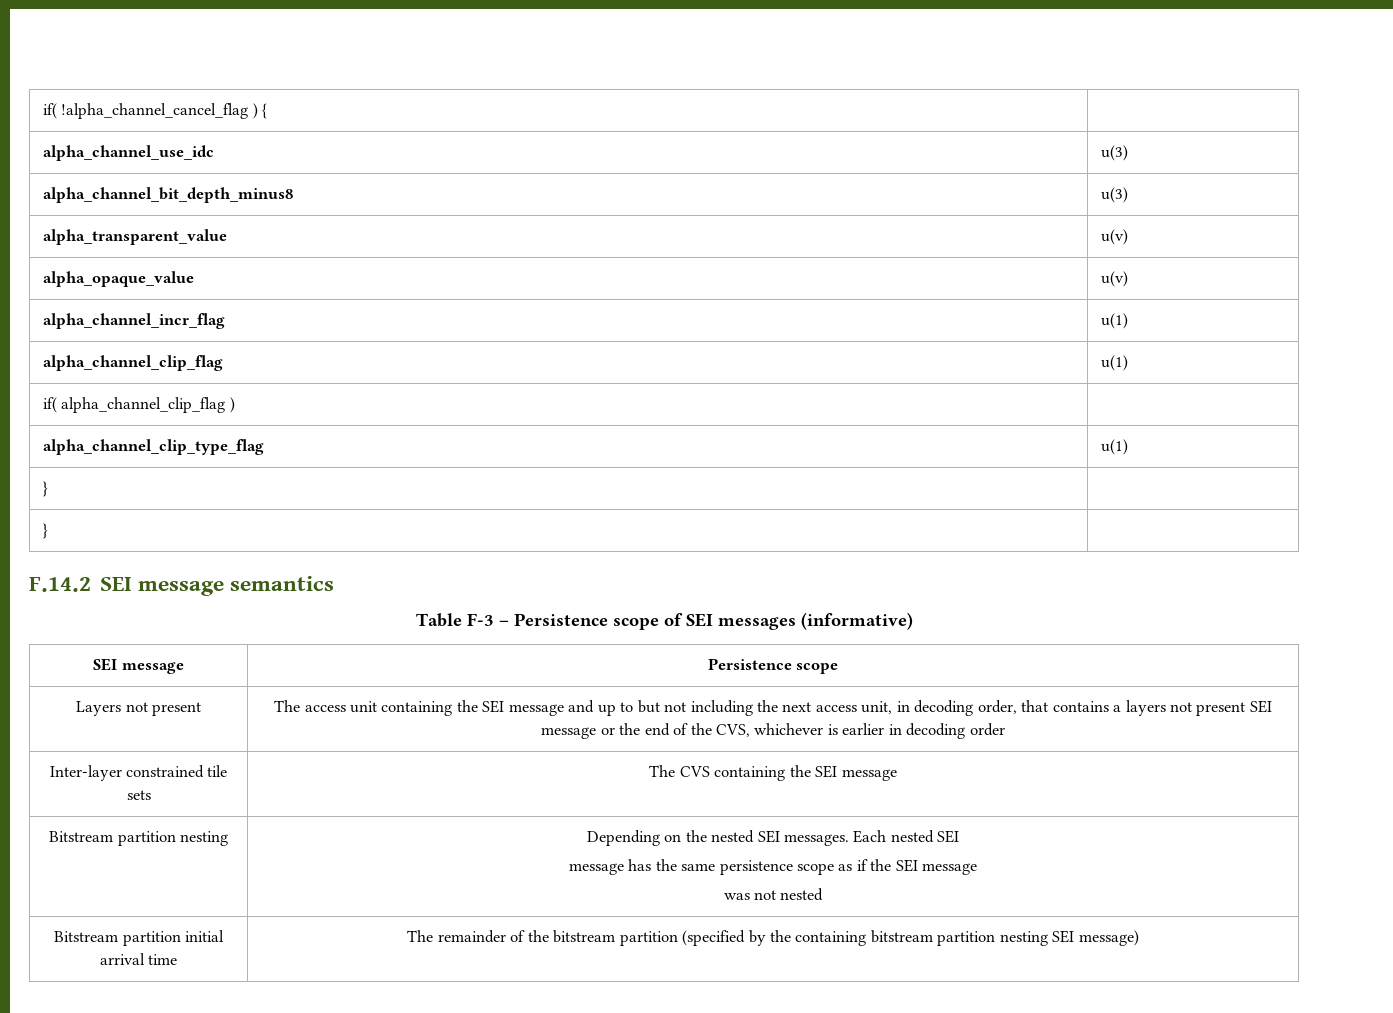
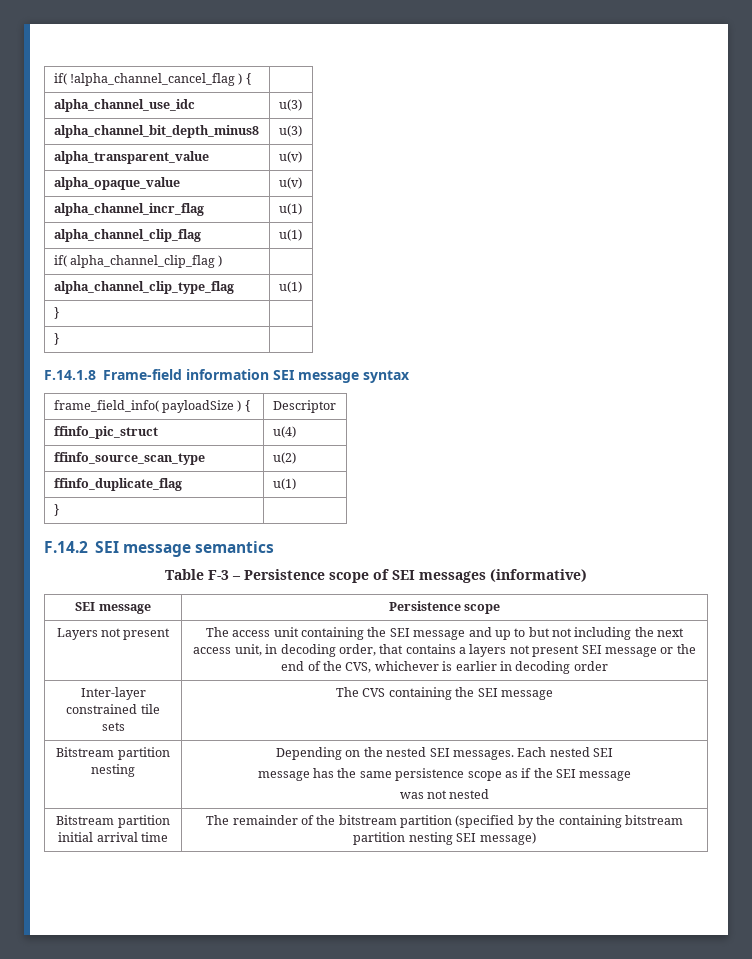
+ F.14.1.8 Frame-field information SEI message syntax
+ frame_field_info( payloadSize ) { | Descriptor
+ ffinfo_pic_struct | u(4)
+ ffinfo_source_scan_type | u(2)
+ ffinfo_duplicate_flag | u(1)
+ } |

